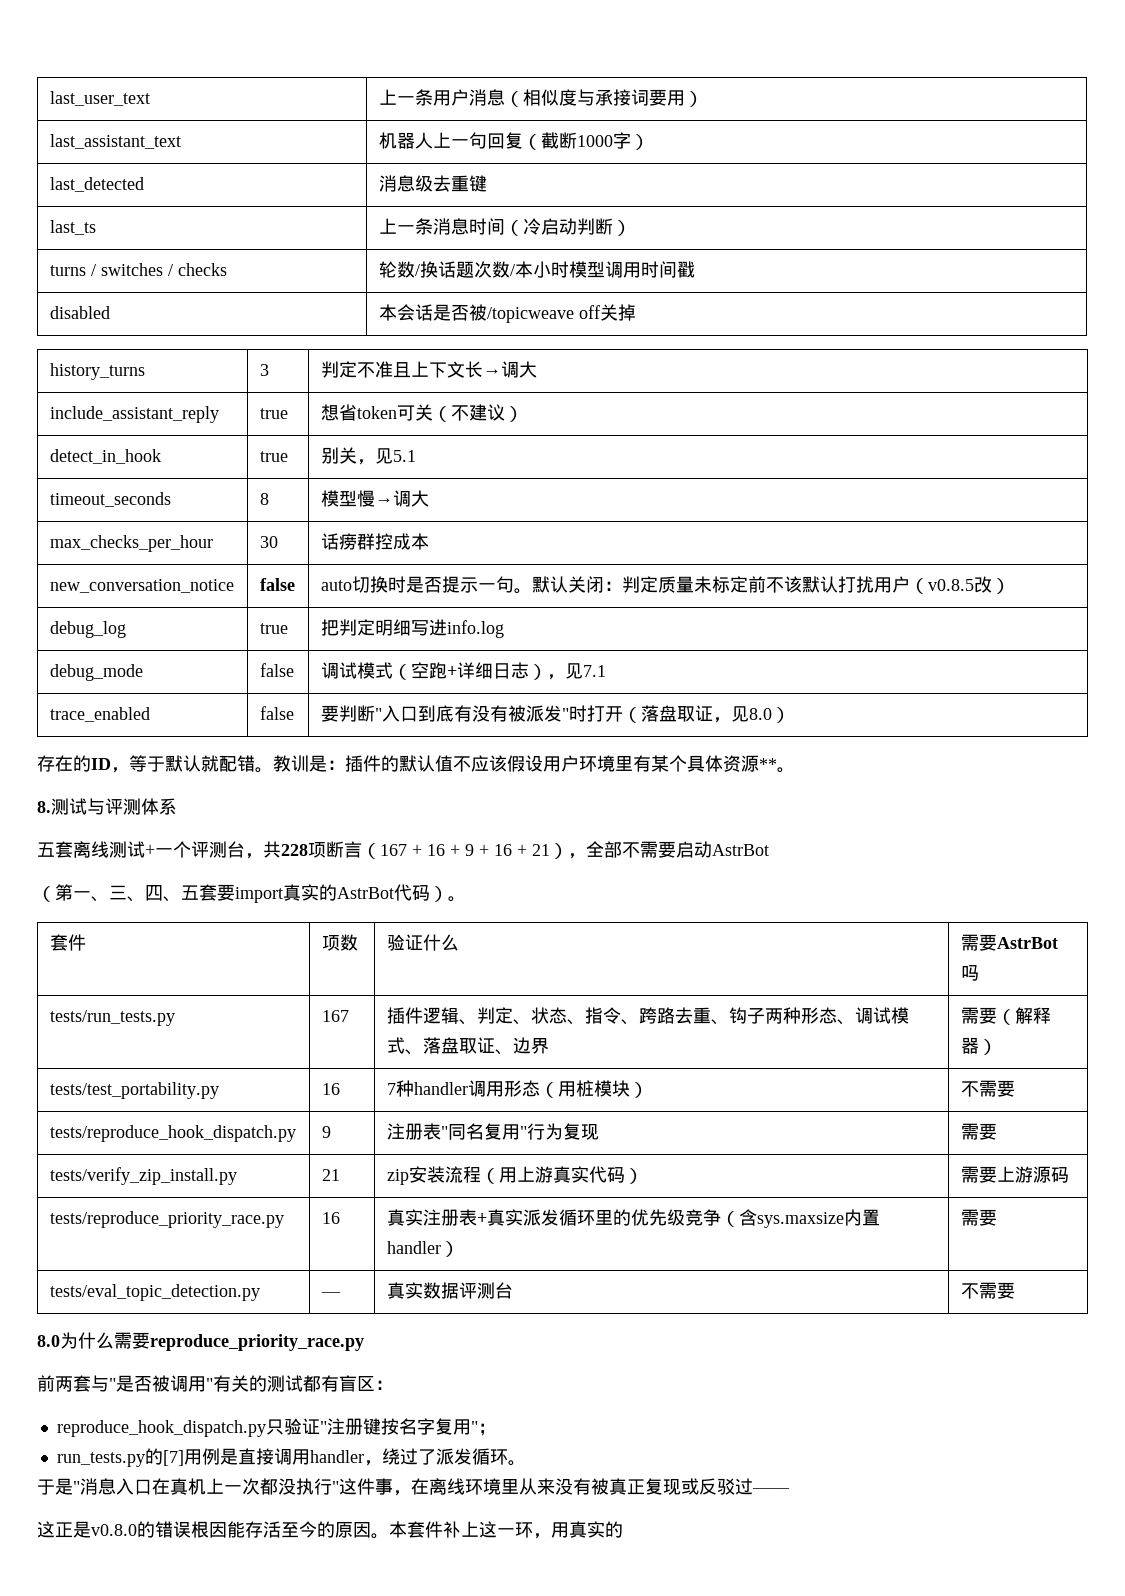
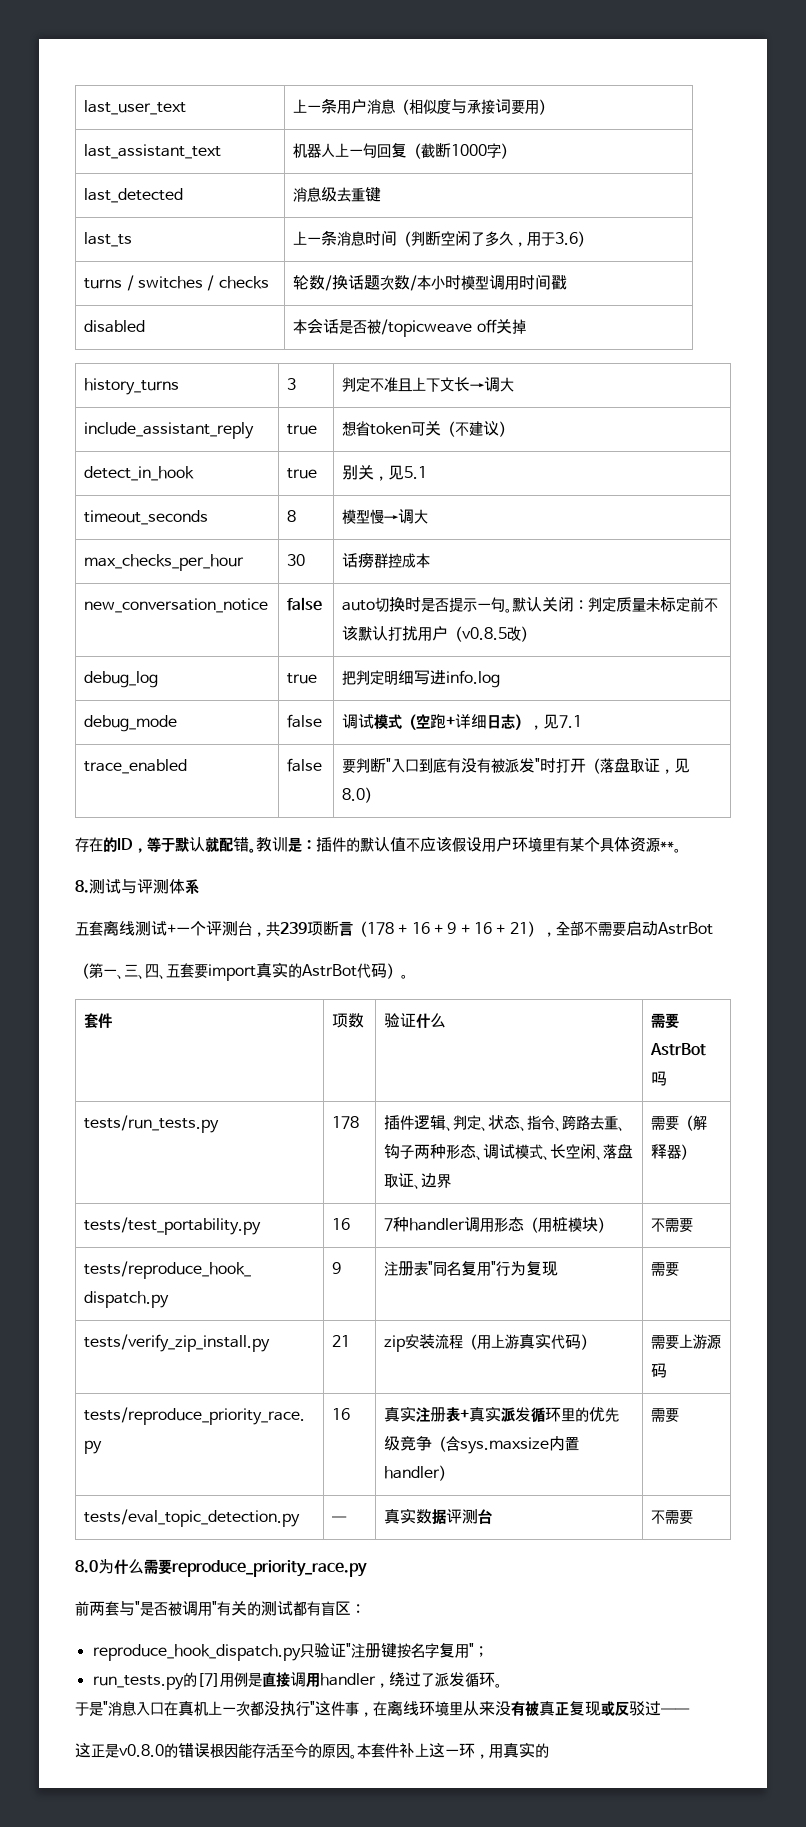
- last_ts | 上一条消息时间（冷启动判断）
+ last_ts | 上一条消息时间（判断空闲了多久，用于3.6）
- 五套离线测试+一个评测台，共228项断言（167 + 16 + 9 + 16 + 21），全部不需要启动AstrBot
+ 五套离线测试+一个评测台，共239项断言（178 + 16 + 9 + 16 + 21），全部不需要启动AstrBot
- tests/run_tests.py | 167 | 插件逻辑、判定、状态、指令、跨路去重、钩子两种形态、调试模式、落盘取证、边界 | 需要（解释器）
+ tests/run_tests.py | 178 | 插件逻辑、判定、状态、指令、跨路去重、钩子两种形态、调试模式、长空闲、落盘取证、边界 | 需要（解释器）

